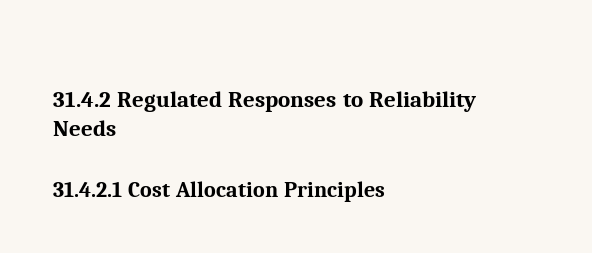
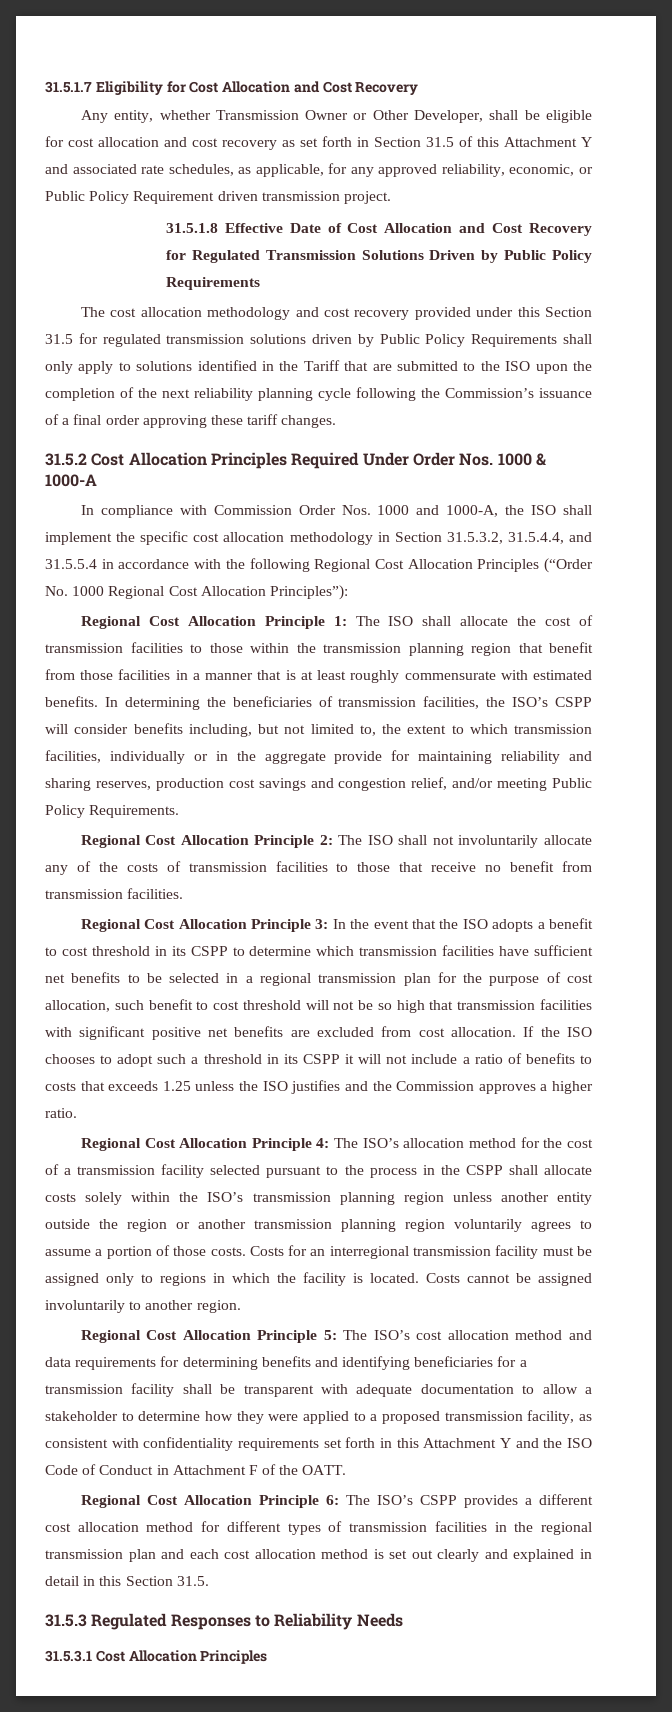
- 31.4.2 Regulated Responses to Reliability Needs
+ 31.5.1.7 Eligibility for Cost Allocation and Cost Recovery
+ Any entity, whether Transmission Owner or Other Developer, shall be eligible for cost allocation and cost recovery as set forth in Section 31.5 of this Attachment Y and associated rate schedules, as applicable, for any approved reliability, economic, or Public Policy Requirement driven transmission project.
+ 31.5.1.8 Effective Date of Cost Allocation and Cost Recovery for Regulated Transmission Solutions Driven by Public Policy Requirements
+ The cost allocation methodology and cost recovery provided under this Section 31.5 for regulated transmission solutions driven by Public Policy Requirements shall only apply to solutions identified in the Tariff that are submitted to the ISO upon the completion of the next reliability planning cycle following the Commission’s issuance of a final order approving these tariff changes.
+ 31.5.2 Cost Allocation Principles Required Under Order Nos. 1000 & 1000-A
+ In compliance with Commission Order Nos. 1000 and 1000-A, the ISO shall implement the specific cost allocation methodology in Section 31.5.3.2, 31.5.4.4, and 31.5.5.4 in accordance with the following Regional Cost Allocation Principles (“Order No. 1000 Regional Cost Allocation Principles”):
+ Regional Cost Allocation Principle 1: The ISO shall allocate the cost of transmission facilities to those within the transmission planning region that benefit from those facilities in a manner that is at least roughly commensurate with estimated benefits. In determining the beneficiaries of transmission facilities, the ISO’s CSPP will consider benefits including, but not limited to, the extent to which transmission facilities, individually or in the aggregate provide for maintaining reliability and sharing reserves, production cost savings and congestion relief, and/or meeting Public Policy Requirements.
+ Regional Cost Allocation Principle 2: The ISO shall not involuntarily allocate any of the costs of transmission facilities to those that receive no benefit from transmission facilities.
+ Regional Cost Allocation Principle 3: In the event that the ISO adopts a benefit to cost threshold in its CSPP to determine which transmission facilities have sufficient net benefits to be selected in a regional transmission plan for the purpose of cost allocation, such benefit to cost threshold will not be so high that transmission facilities with significant positive net benefits are excluded from cost allocation. If the ISO chooses to adopt such a threshold in its CSPP it will not include a ratio of benefits to costs that exceeds 1.25 unless the ISO justifies and the Commission approves a higher ratio.
+ Regional Cost Allocation Principle 4: The ISO’s allocation method for the cost of a transmission facility selected pursuant to the process in the CSPP shall allocate costs solely within the ISO’s transmission planning region unless another entity outside the region or another transmission planning region voluntarily agrees to assume a portion of those costs. Costs for an interregional transmission facility must be assigned only to regions in which the facility is located. Costs cannot be assigned involuntarily to another region.
+ Regional Cost Allocation Principle 5: The ISO’s cost allocation method and data requirements for determining benefits and identifying beneficiaries for a transmission facility shall be transparent with adequate documentation to allow a stakeholder to determine how they were applied to a proposed transmission facility, as consistent with confidentiality requirements set forth in this Attachment Y and the ISO Code of Conduct in Attachment F of the OATT.
+ Regional Cost Allocation Principle 6: The ISO’s CSPP provides a different cost allocation method for different types of transmission facilities in the regional transmission plan and each cost allocation method is set out clearly and explained in detail in this Section 31.5.
+ 31.5.3 Regulated Responses to Reliability Needs
- 31.4.2.1 Cost Allocation Principles
+ 31.5.3.1 Cost Allocation Principles

